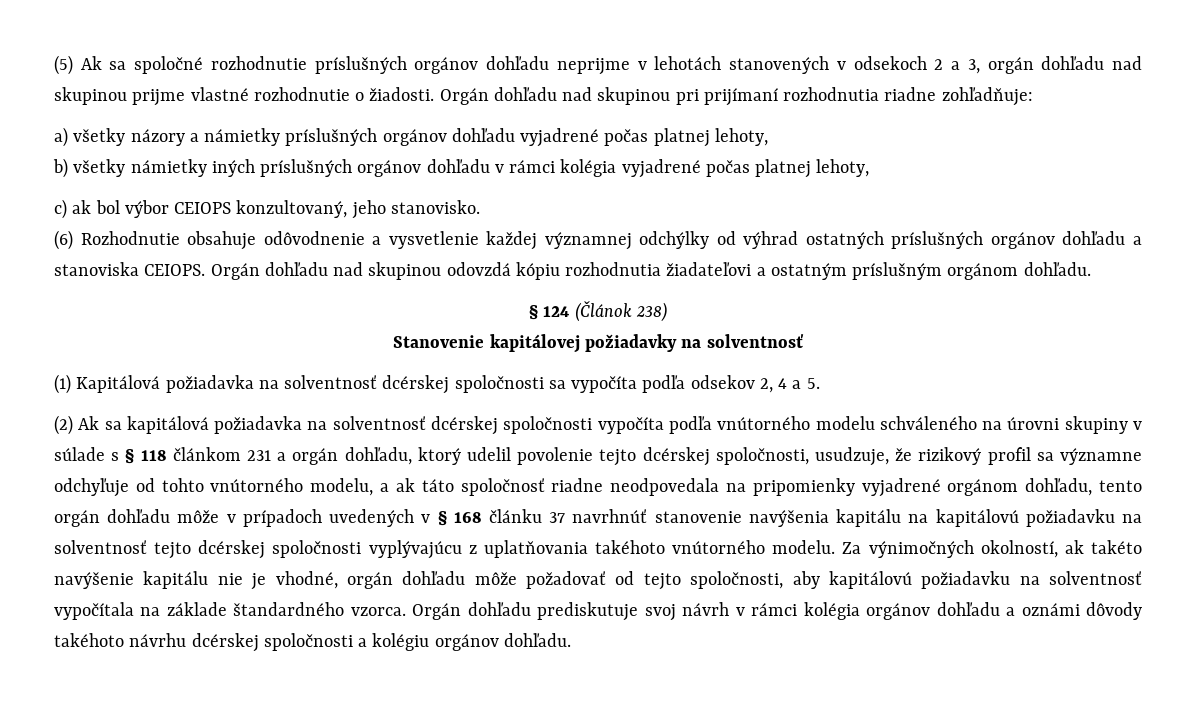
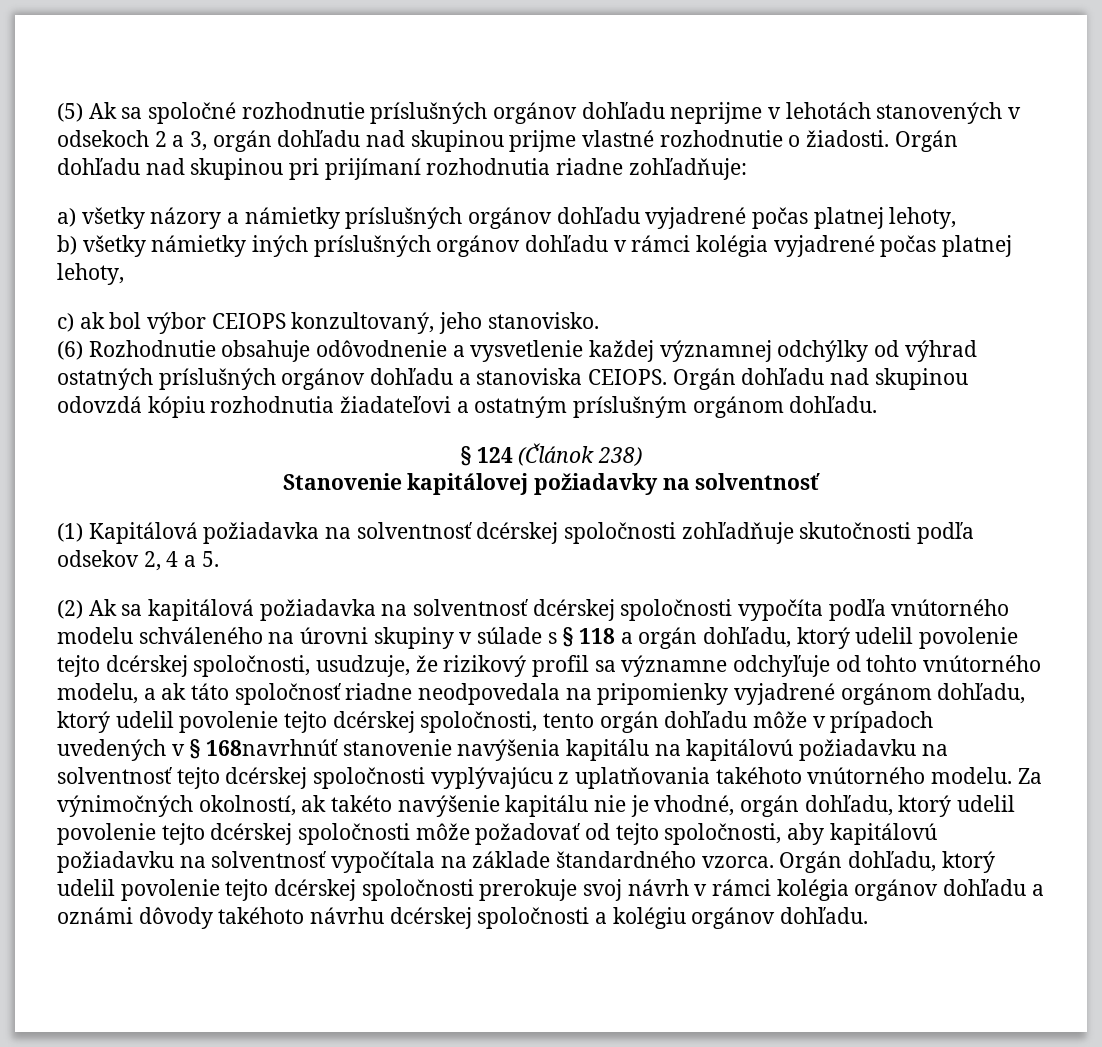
- (1) Kapitálová požiadavka na solventnosť dcérskej spoločnosti sa vypočíta podľa odsekov 2, 4 a 5.
+ (1) Kapitálová požiadavka na solventnosť dcérskej spoločnosti zohľadňuje skutočnosti podľa odsekov 2, 4 a 5.
- (2) Ak sa kapitálová požiadavka na solventnosť dcérskej spoločnosti vypočíta podľa vnútorného modelu schváleného na úrovni skupiny v súlade s § 118 článkom 231 a orgán dohľadu, ktorý udelil povolenie tejto dcérskej spoločnosti, usudzuje, že rizikový profil sa významne odchyľuje od tohto vnútorného modelu, a ak táto spoločnosť riadne neodpovedala na pripomienky vyjadrené orgánom dohľadu, tento orgán dohľadu môže v prípadoch uvedených v § 168 článku 37 navrhnúť stanovenie navýšenia kapitálu na kapitálovú požiadavku na solventnosť tejto dcérskej spoločnosti vyplývajúcu z uplatňovania takéhoto vnútorného modelu.
+ (2) Ak sa kapitálová požiadavka na solventnosť dcérskej spoločnosti vypočíta podľa vnútorného modelu schváleného na úrovni skupiny v súlade s § 118 a orgán dohľadu, ktorý udelil povolenie tejto dcérskej spoločnosti, usudzuje, že rizikový profil sa významne odchyľuje od tohto vnútorného modelu, a ak táto spoločnosť riadne neodpovedala na pripomienky vyjadrené orgánom dohľadu, ktorý udelil povolenie tejto dcérskej spoločnosti, tento orgán dohľadu môže v prípadoch uvedených v § 168navrhnúť stanovenie navýšenia kapitálu na kapitálovú požiadavku na solventnosť tejto dcérskej spoločnosti vyplývajúcu z uplatňovania takéhoto vnútorného modelu.
- Za výnimočných okolností, ak takéto navýšenie kapitálu nie je vhodné, orgán dohľadu môže požadovať od tejto spoločnosti, aby kapitálovú požiadavku na solventnosť vypočítala na základe štandardného vzorca.
+ Za výnimočných okolností, ak takéto navýšenie kapitálu nie je vhodné, orgán dohľadu, ktorý udelil povolenie tejto dcérskej spoločnosti môže požadovať od tejto spoločnosti, aby kapitálovú požiadavku na solventnosť vypočítala na základe štandardného vzorca.
- Orgán dohľadu prediskutuje svoj návrh v rámci kolégia orgánov dohľadu a oznámi dôvody takéhoto návrhu dcérskej spoločnosti a kolégiu orgánov dohľadu.
+ Orgán dohľadu, ktorý udelil povolenie tejto dcérskej spoločnosti prerokuje svoj návrh v rámci kolégia orgánov dohľadu a oznámi dôvody takéhoto návrhu dcérskej spoločnosti a kolégiu orgánov dohľadu.

